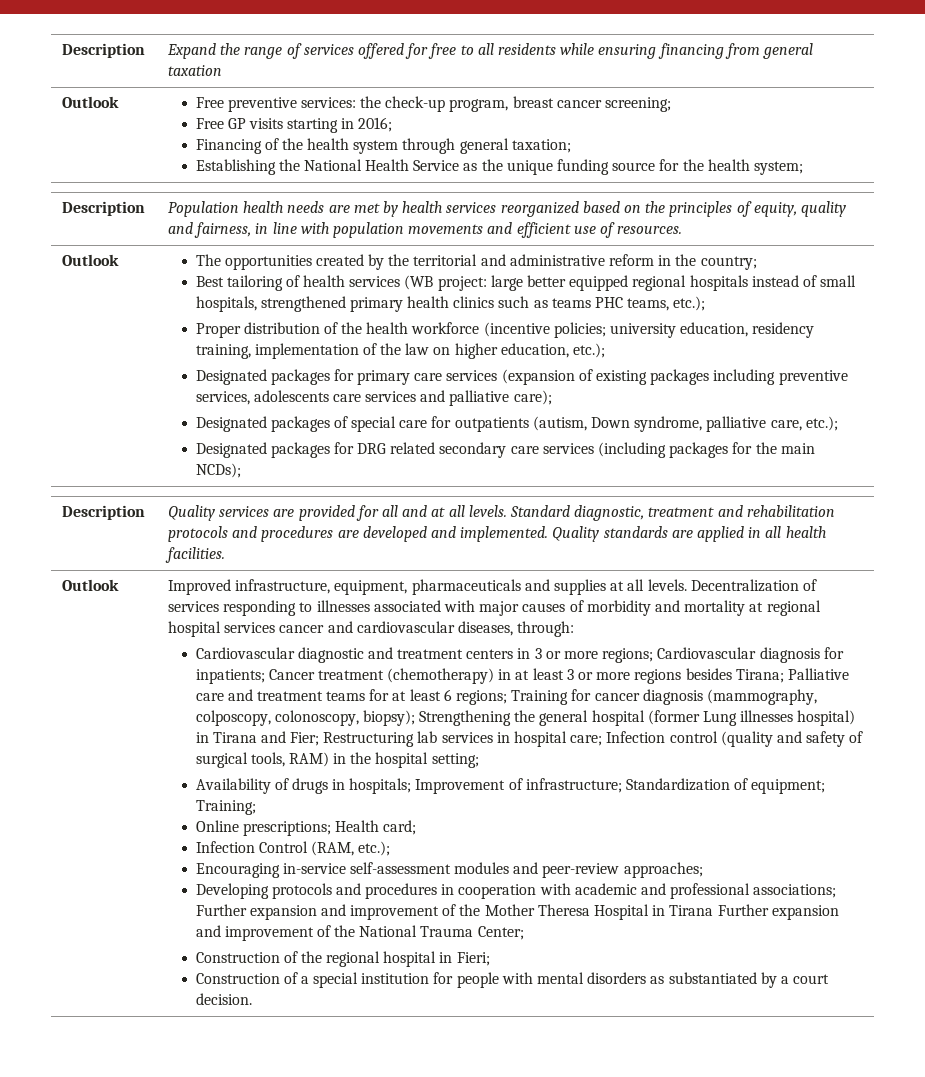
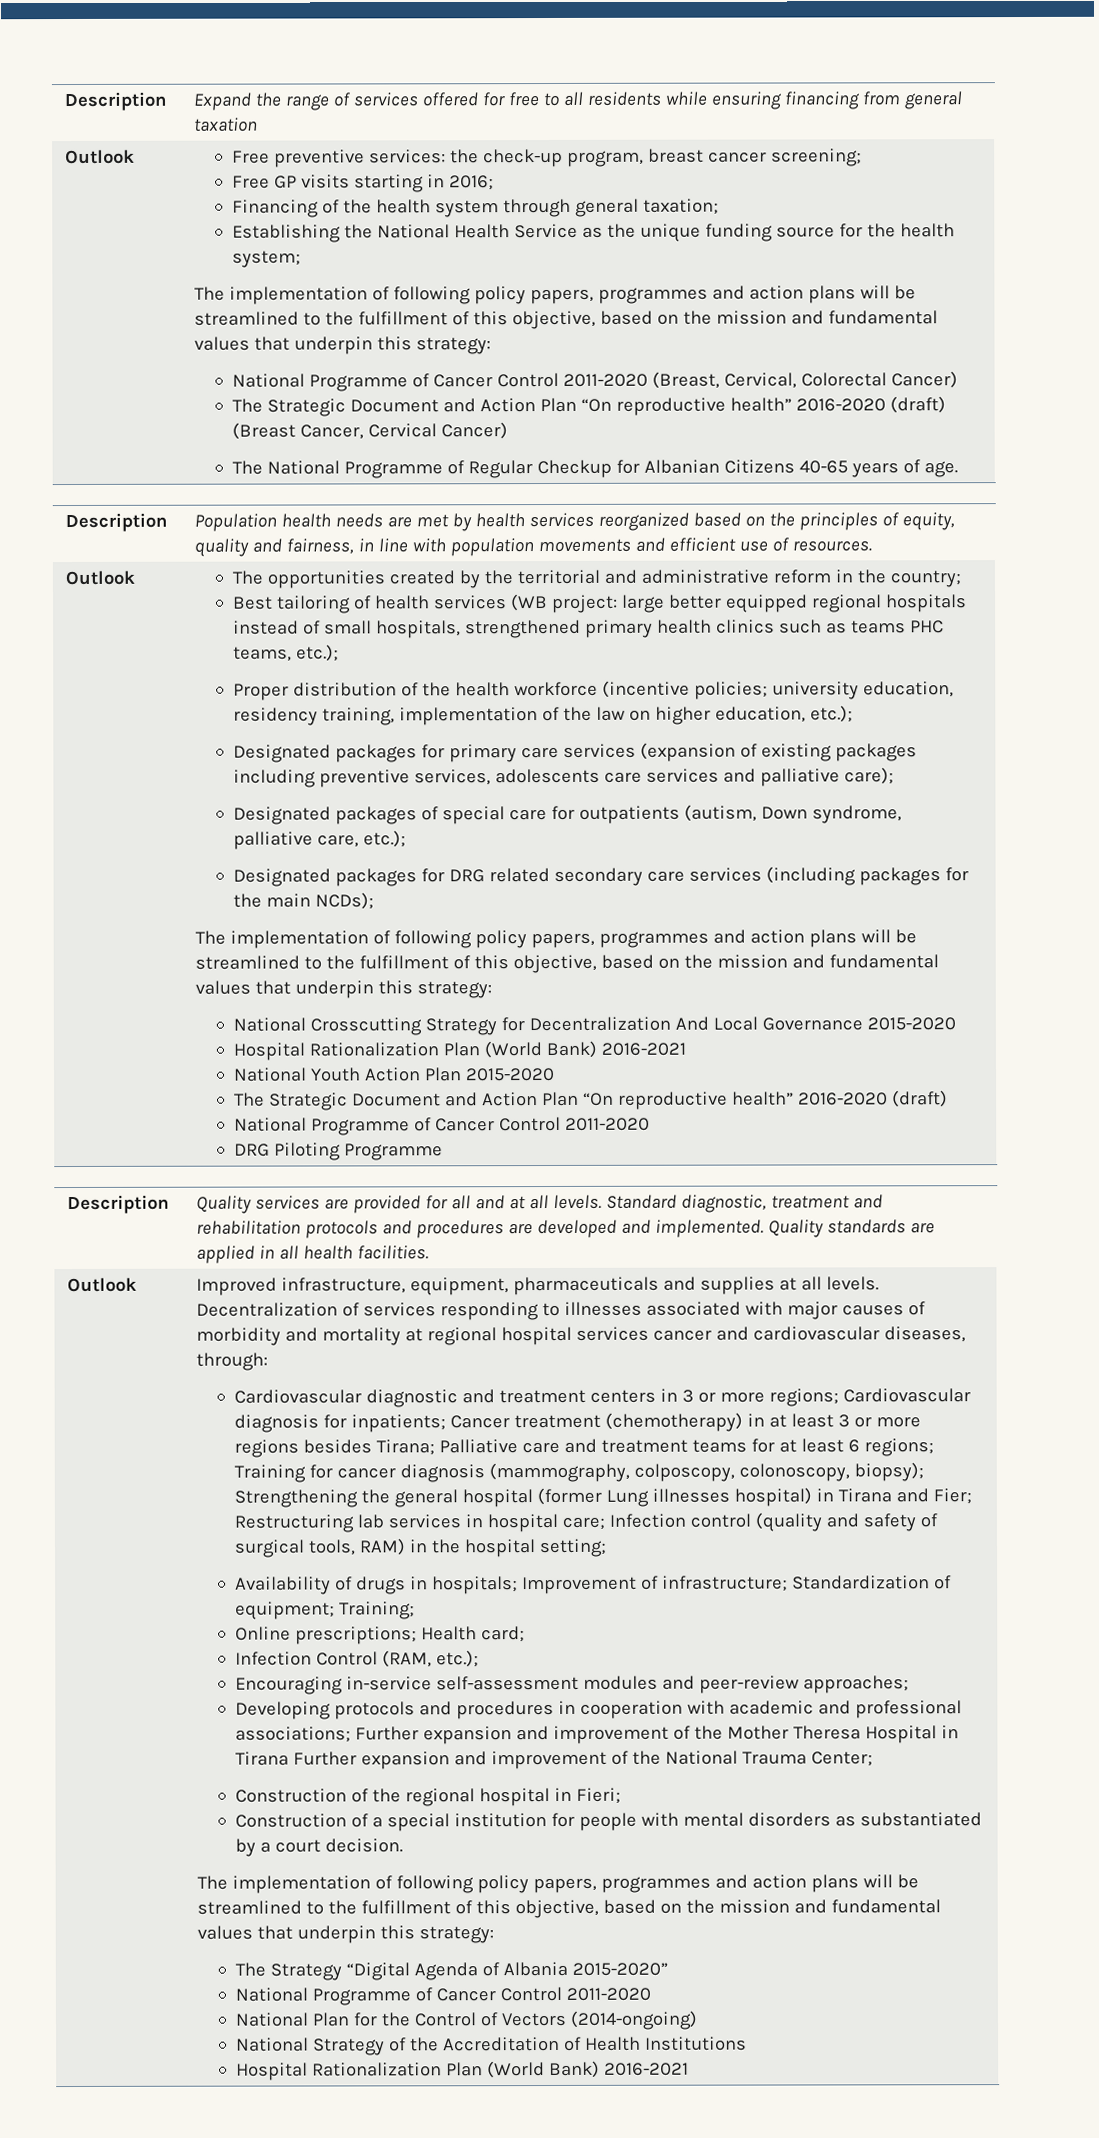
  Establishing the National Health Service as the unique funding source for the health system;
+ The implementation of following policy papers, programmes and action plans will be streamlined to the fulfillment of this objective, based on the mission and fundamental values that underpin this strategy:
+ National Programme of Cancer Control 2011-2020 (Breast, Cervical, Colorectal Cancer)
+ The Strategic Document and Action Plan “On reproductive health” 2016-2020 (draft) (Breast Cancer, Cervical Cancer)
+ The National Programme of Regular Checkup for Albanian Citizens 40-65 years of age.
  Designated packages for DRG related secondary care services (including packages for the main NCDs);
+ The implementation of following policy papers, programmes and action plans will be streamlined to the fulfillment of this objective, based on the mission and fundamental values that underpin this strategy:
+ National Crosscutting Strategy for Decentralization And Local Governance 2015-2020
+ Hospital Rationalization Plan (World Bank) 2016-2021
+ National Youth Action Plan 2015-2020
+ The Strategic Document and Action Plan “On reproductive health” 2016-2020 (draft)
+ National Programme of Cancer Control 2011-2020
+ DRG Piloting Programme
  Construction of a special institution for people with mental disorders as substantiated by a court decision.
+ The implementation of following policy papers, programmes and action plans will be streamlined to the fulfillment of this objective, based on the mission and fundamental values that underpin this strategy:
+ The Strategy “Digital Agenda of Albania 2015-2020”
+ National Programme of Cancer Control 2011-2020
+ National Plan for the Control of Vectors (2014-ongoing)
+ National Strategy of the Accreditation of Health Institutions
+ Hospital Rationalization Plan (World Bank) 2016-2021

